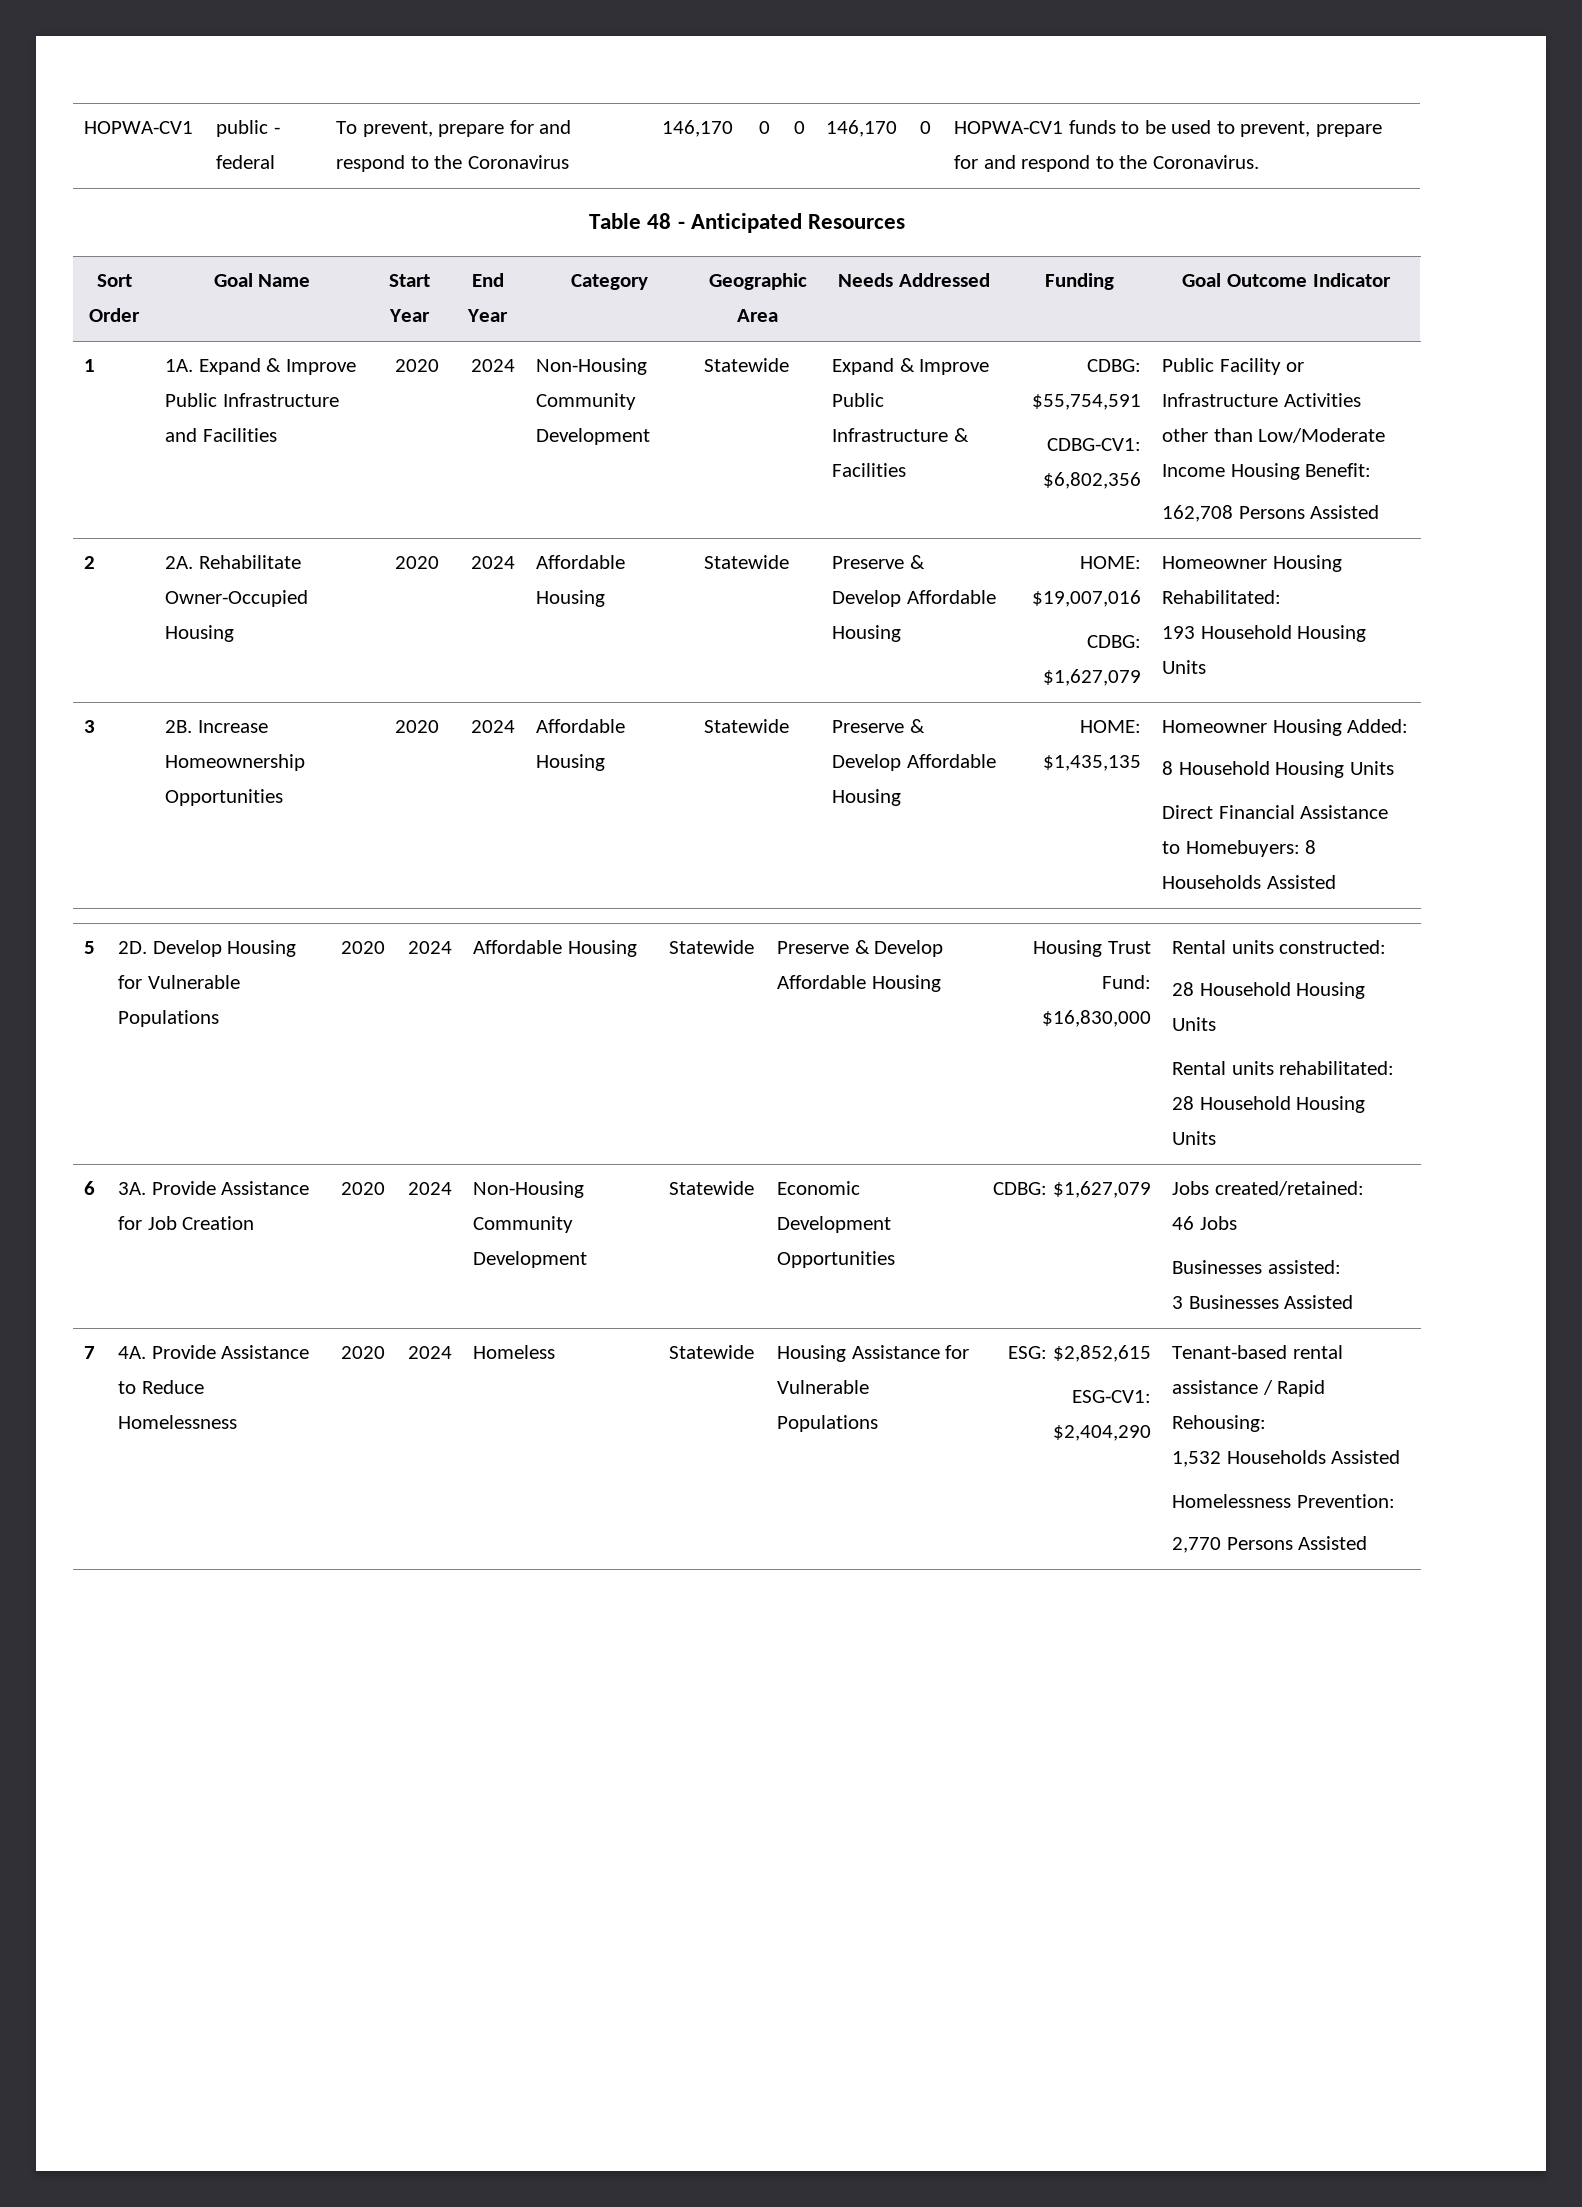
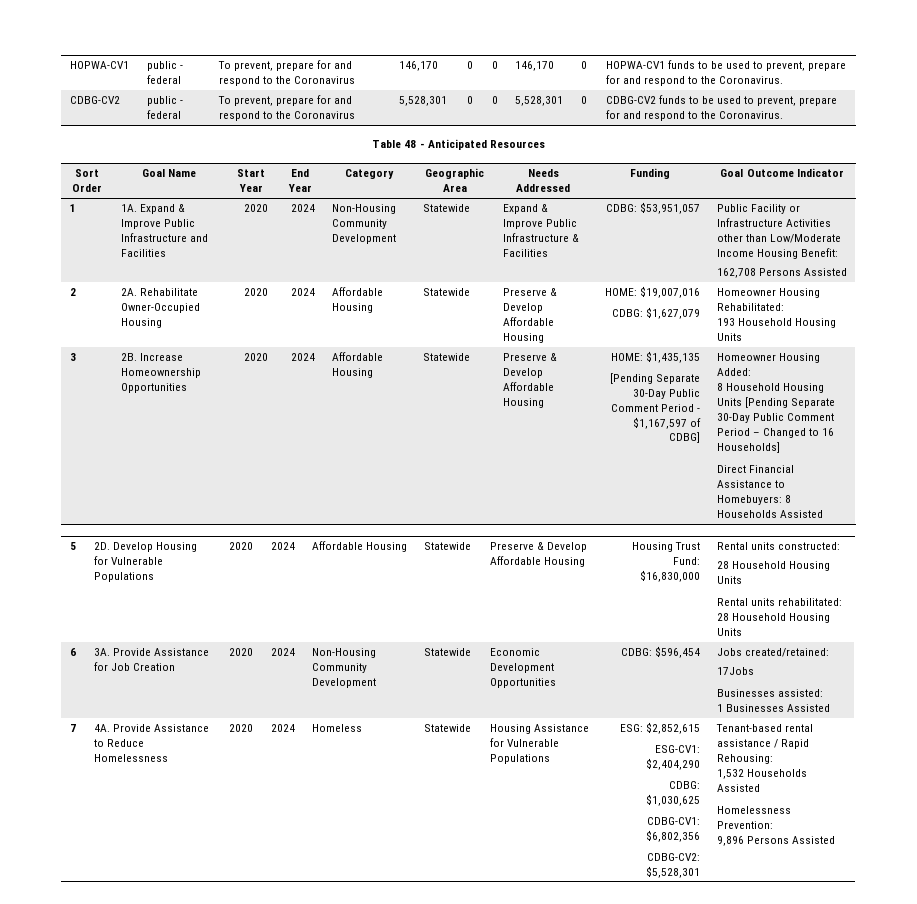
+ CDBG-CV2 | public - federal | To prevent, prepare for and respond to the Coronavirus | 5,528,301 | 0 | 0 | 5,528,301 | 0 | CDBG-CV2 funds to be used to prevent, prepare for and respond to the Coronavirus.
- 1 | 1A. Expand & Improve Public Infrastructure and Facilities | 2020 | 2024 | Non-Housing Community Development | Statewide | Expand & Improve Public Infrastructure & Facilities | CDBG: $55,754,591
- CDBG-CV1: $6,802,356 | Public Facility or Infrastructure Activities other than Low/Moderate Income Housing Benefit:
+ 1 | 1A. Expand & Improve Public Infrastructure and Facilities | 2020 | 2024 | Non-Housing Community Development | Statewide | Expand & Improve Public Infrastructure & Facilities | CDBG: $53,951,057 | Public Facility or Infrastructure Activities other than Low/Moderate Income Housing Benefit:
+ [Pending Separate 30-Day Public Comment Period - $1,167,597 of CDBG]
- 8 Household Housing Units
+ 8 Household Housing Units [Pending Separate 30-Day Public Comment Period – Changed to 16 Households]
- 6 | 3A. Provide Assistance for Job Creation | 2020 | 2024 | Non-Housing Community Development | Statewide | Economic Development Opportunities | CDBG: $1,627,079 | Jobs created/retained:
- 46 Jobs
+ 6 | 3A. Provide Assistance for Job Creation | 2020 | 2024 | Non-Housing Community Development | Statewide | Economic Development Opportunities | CDBG: $596,454 | Jobs created/retained:
+ 17Jobs
  Businesses assisted:
- 3 Businesses Assisted
+ 1 Businesses Assisted
  7 | 4A. Provide Assistance to Reduce Homelessness | 2020 | 2024 | Homeless | Statewide | Housing Assistance for Vulnerable Populations | ESG: $2,852,615
- ESG-CV1: $2,404,290 | Tenant-based rental assistance / Rapid Rehousing:
+ ESG-CV1: $2,404,290
+ CDBG: $1,030,625
+ CDBG-CV1: $6,802,356
+ CDBG-CV2: $5,528,301 | Tenant-based rental assistance / Rapid Rehousing:
  1,532 Households Assisted
  Homelessness Prevention:
- 2,770 Persons Assisted
+ 9,896 Persons Assisted

